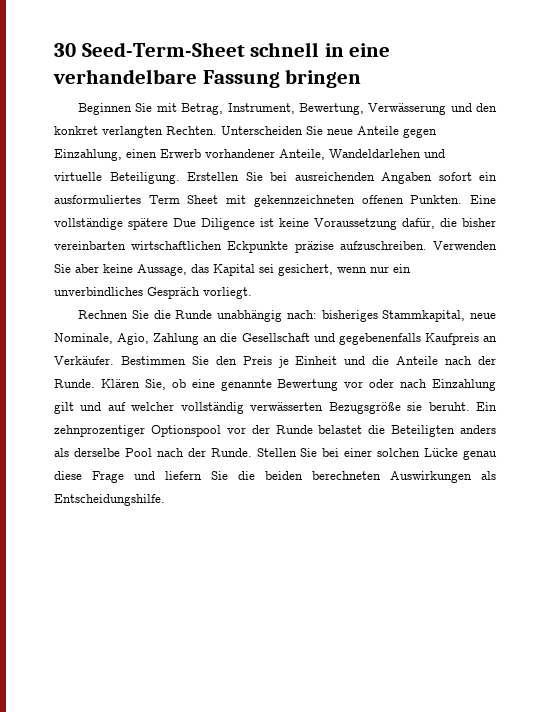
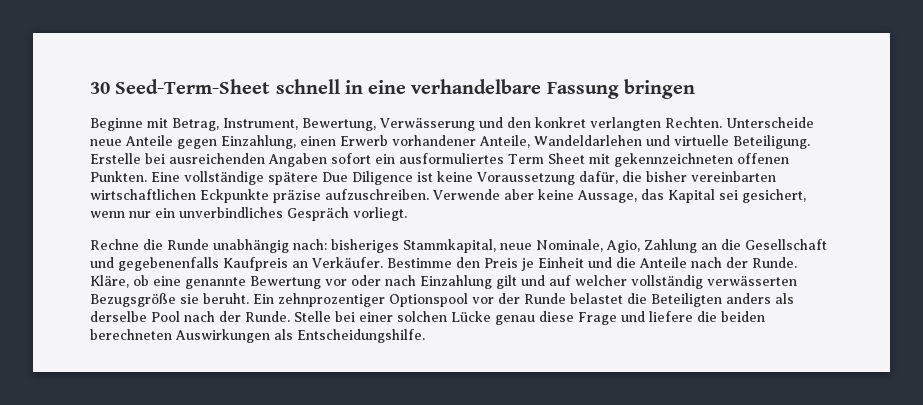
- Beginnen Sie mit Betrag, Instrument, Bewertung, Verwässerung und den konkret verlangten Rechten.
+ Beginne mit Betrag, Instrument, Bewertung, Verwässerung und den konkret verlangten Rechten.
- Unterscheiden Sie neue Anteile gegen Einzahlung, einen Erwerb vorhandener Anteile, Wandeldarlehen und virtuelle Beteiligung.
+ Unterscheide neue Anteile gegen Einzahlung, einen Erwerb vorhandener Anteile, Wandeldarlehen und virtuelle Beteiligung.
- Erstellen Sie bei ausreichenden Angaben sofort ein ausformuliertes Term Sheet mit gekennzeichneten offenen Punkten.
+ Erstelle bei ausreichenden Angaben sofort ein ausformuliertes Term Sheet mit gekennzeichneten offenen Punkten.
- Verwenden Sie aber keine Aussage, das Kapital sei gesichert, wenn nur ein unverbindliches Gespräch vorliegt.
+ Verwende aber keine Aussage, das Kapital sei gesichert, wenn nur ein unverbindliches Gespräch vorliegt.
- Rechnen Sie die Runde unabhängig nach: bisheriges Stammkapital, neue Nominale, Agio, Zahlung an die Gesellschaft und gegebenenfalls Kaufpreis an Verkäufer.
+ Rechne die Runde unabhängig nach: bisheriges Stammkapital, neue Nominale, Agio, Zahlung an die Gesellschaft und gegebenenfalls Kaufpreis an Verkäufer.
- Bestimmen Sie den Preis je Einheit und die Anteile nach der Runde.
+ Bestimme den Preis je Einheit und die Anteile nach der Runde.
- Klären Sie, ob eine genannte Bewertung vor oder nach Einzahlung gilt und auf welcher vollständig verwässerten Bezugsgröße sie beruht.
+ Kläre, ob eine genannte Bewertung vor oder nach Einzahlung gilt und auf welcher vollständig verwässerten Bezugsgröße sie beruht.
- Stellen Sie bei einer solchen Lücke genau diese Frage und liefern Sie die beiden berechneten Auswirkungen als Entscheidungshilfe.
+ Stelle bei einer solchen Lücke genau diese Frage und liefere die beiden berechneten Auswirkungen als Entscheidungshilfe.

